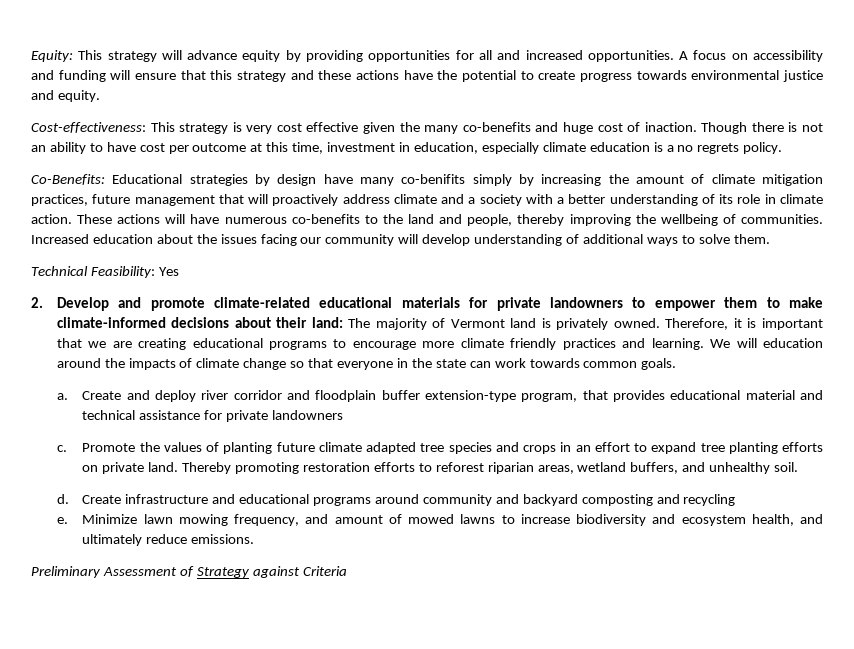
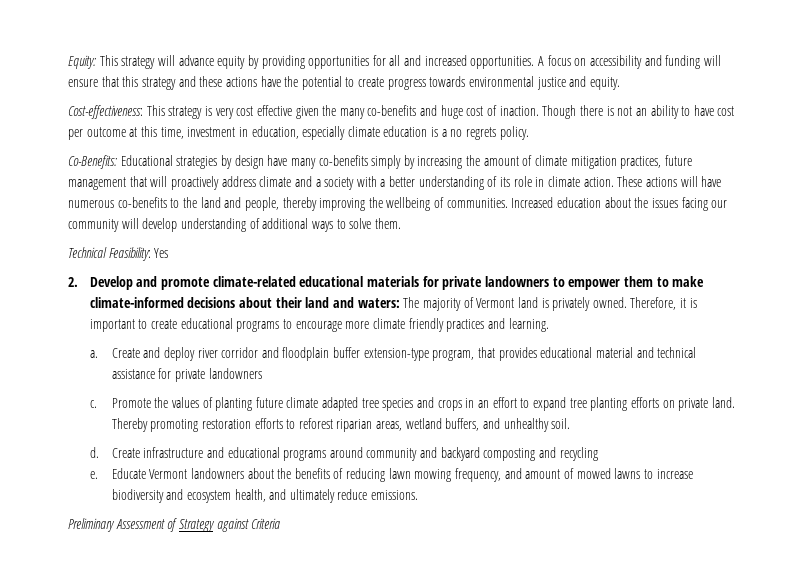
- Co-Benefits: Educational strategies by design have many co-benifits simply by increasing the amount of climate mitigation practices, future management that will proactively address climate and a society with a better understanding of its role in climate action.
+ Co-Benefits: Educational strategies by design have many co-benefits simply by increasing the amount of climate mitigation practices, future management that will proactively address climate and a society with a better understanding of its role in climate action.
- 2. Develop and promote climate-related educational materials for private landowners to empower them to make climate-informed decisions about their land: The majority of Vermont land is privately owned.
+ 2. Develop and promote climate-related educational materials for private landowners to empower them to make climate-informed decisions about their land and waters: The majority of Vermont land is privately owned.
- Therefore, it is important that we are creating educational programs to encourage more climate friendly practices and learning. We will education around the impacts of climate change so that everyone in the state can work towards common goals.
+ Therefore, it is important to create educational programs to encourage more climate friendly practices and learning.
- Minimize lawn mowing frequency, and amount of mowed lawns to increase biodiversity and ecosystem health, and ultimately reduce emissions.
+ Educate Vermont landowners about the benefits of reducing lawn mowing frequency, and amount of mowed lawns to increase biodiversity and ecosystem health, and ultimately reduce emissions.

